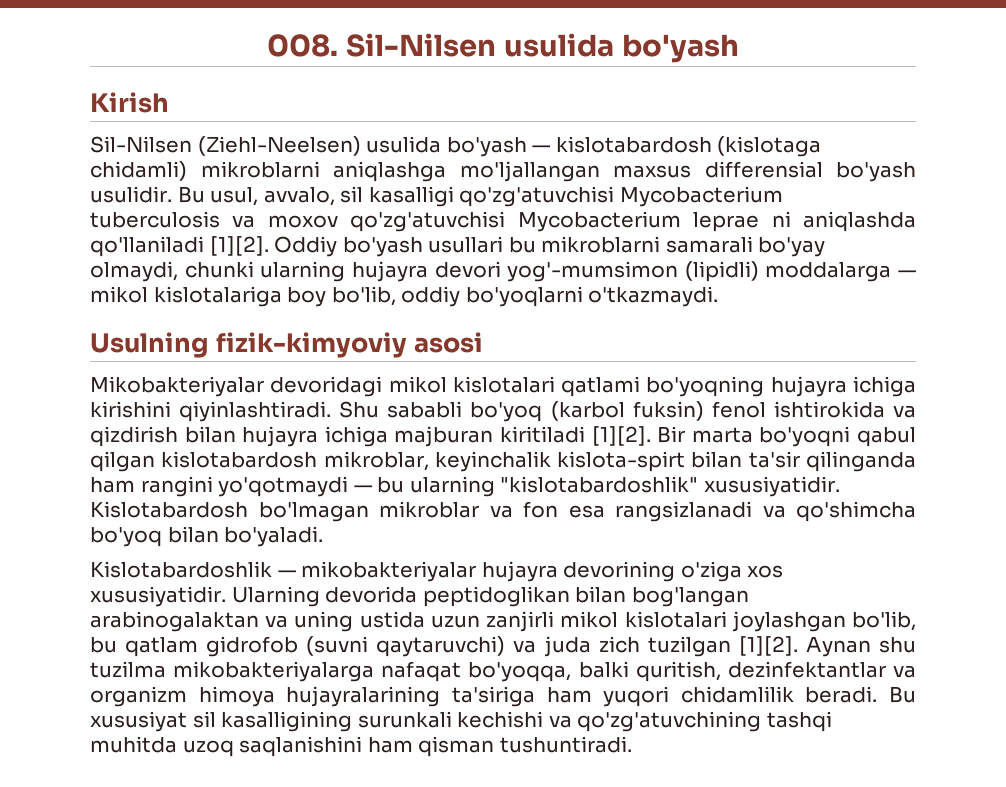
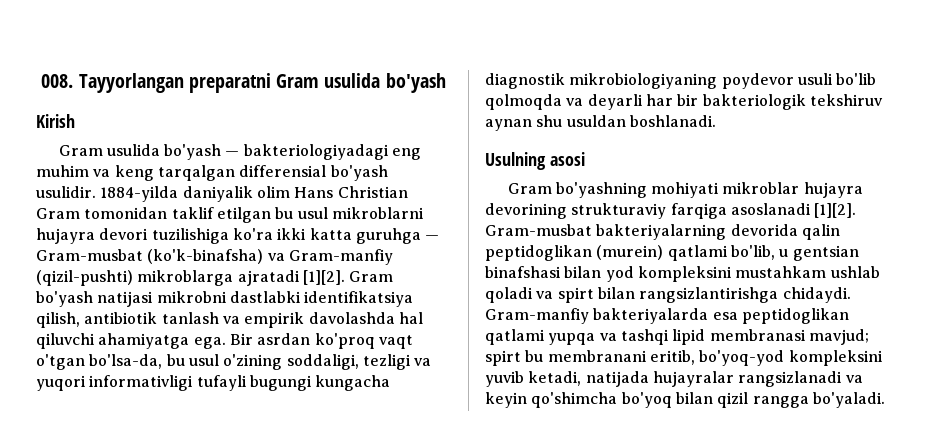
- 008. Sil-Nilsen usulida bo'yash
+ 008. Tayyorlangan preparatni Gram usulida bo'yash
- Sil-Nilsen (Ziehl-Neelsen) usulida bo'yash — kislotabardosh (kislotaga chidamli) mikroblarni aniqlashga mo'ljallangan maxsus differensial bo'yash usulidir. Bu usul, avvalo, sil kasalligi qo'zg'atuvchisi Mycobacterium tuberculosis va moxov qo'zg'atuvchisi Mycobacterium leprae ni aniqlashda qo'llaniladi [1][2]. Oddiy bo'yash usullari bu mikroblarni samarali bo'yay olmaydi, chunki ularning hujayra devori yog'-mumsimon (lipidli) moddalarga — mikol kislotalariga boy bo'lib, oddiy bo'yoqlarni o'tkazmaydi.
+ Gram usulida bo'yash — bakteriologiyadagi eng muhim va keng tarqalgan differensial bo'yash usulidir. 1884-yilda daniyalik olim Hans Christian Gram tomonidan taklif etilgan bu usul mikroblarni hujayra devori tuzilishiga ko'ra ikki katta guruhga — Gram-musbat (ko'k-binafsha) va Gram-manfiy (qizil-pushti) mikroblarga ajratadi [1][2]. Gram bo'yash natijasi mikrobni dastlabki identifikatsiya qilish, antibiotik tanlash va empirik davolashda hal qiluvchi ahamiyatga ega. Bir asrdan ko'proq vaqt o'tgan bo'lsa-da, bu usul o'zining soddaligi, tezligi va yuqori informativligi tufayli bugungi kungacha diagnostik mikrobiologiyaning poydevor usuli bo'lib qolmoqda va deyarli har bir bakteriologik tekshiruv aynan shu usuldan boshlanadi.
- Usulning fizik-kimyoviy asosi
+ Usulning asosi
- Mikobakteriyalar devoridagi mikol kislotalari qatlami bo'yoqning hujayra ichiga kirishini qiyinlashtiradi. Shu sababli bo'yoq (karbol fuksin) fenol ishtirokida va qizdirish bilan hujayra ichiga majburan kiritiladi [1][2]. Bir marta bo'yoqni qabul qilgan kislotabardosh mikroblar, keyinchalik kislota-spirt bilan ta'sir qilinganda ham rangini yo'qotmaydi — bu ularning "kislotabardoshlik" xususiyatidir. Kislotabardosh bo'lmagan mikroblar va fon esa rangsizlanadi va qo'shimcha bo'yoq bilan bo'yaladi.
+ Gram bo'yashning mohiyati mikroblar hujayra devorining strukturaviy farqiga asoslanadi [1][2]. Gram-musbat bakteriyalarning devorida qalin peptidoglikan (murein) qatlami bo'lib, u gentsian binafshasi bilan yod kompleksini mustahkam ushlab qoladi va spirt bilan rangsizlantirishga chidaydi. Gram-manfiy bakteriyalarda esa peptidoglikan qatlami yupqa va tashqi lipid membranasi mavjud; spirt bu membranani eritib, bo'yoq-yod kompleksini yuvib ketadi, natijada hujayralar rangsizlanadi va keyin qo'shimcha bo'yoq bilan qizil rangga bo'yaladi.
- Kislotabardoshlik — mikobakteriyalar hujayra devorining o'ziga xos xususiyatidir. Ularning devorida peptidoglikan bilan bog'langan arabinogalaktan va uning ustida uzun zanjirli mikol kislotalari joylashgan bo'lib, bu qatlam gidrofob (suvni qaytaruvchi) va juda zich tuzilgan [1][2]. Aynan shu tuzilma mikobakteriyalarga nafaqat bo'yoqqa, balki quritish, dezinfektantlar va organizm himoya hujayralarining ta'siriga ham yuqori chidamlilik beradi. Bu xususiyat sil kasalligining surunkali kechishi va qo'zg'atuvchining tashqi muhitda uzoq saqlanishini ham qisman tushuntiradi.

